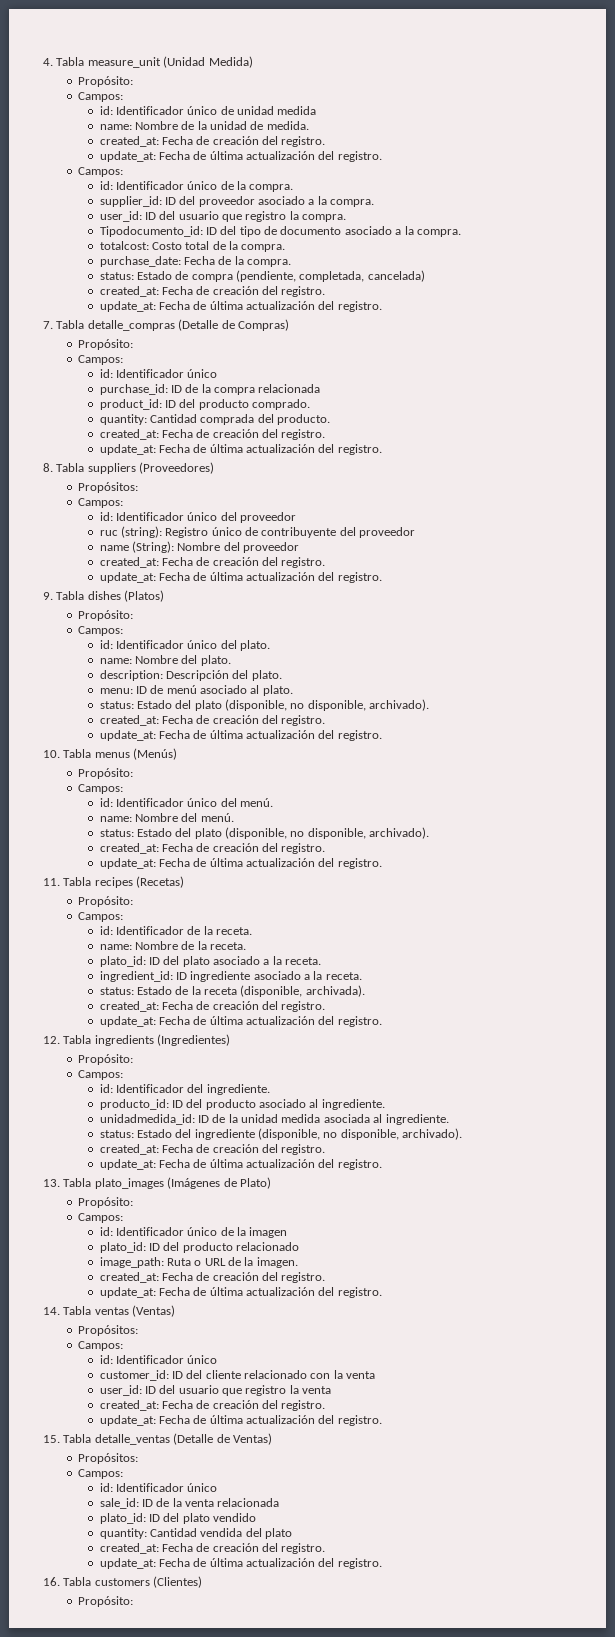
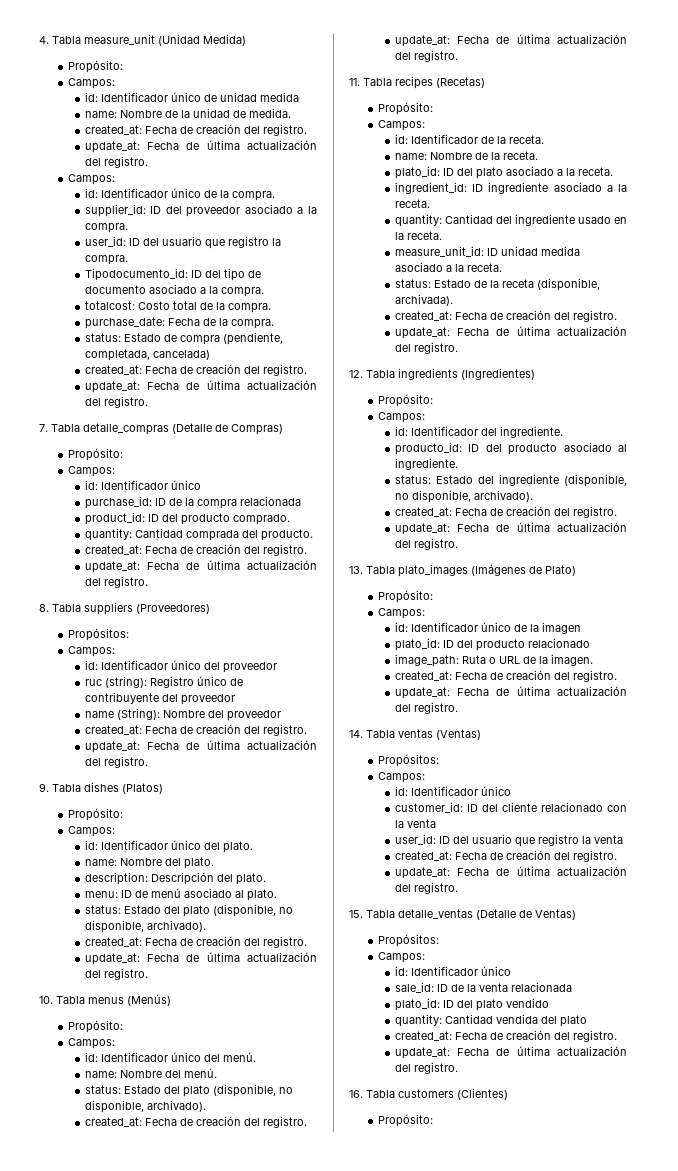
+ quantity: Cantidad del ingrediente usado en la receta.
+ measure_unit_id: ID unidad medida asociado a la receta.
- unidadmedida_id: ID de la unidad medida asociada al ingrediente.

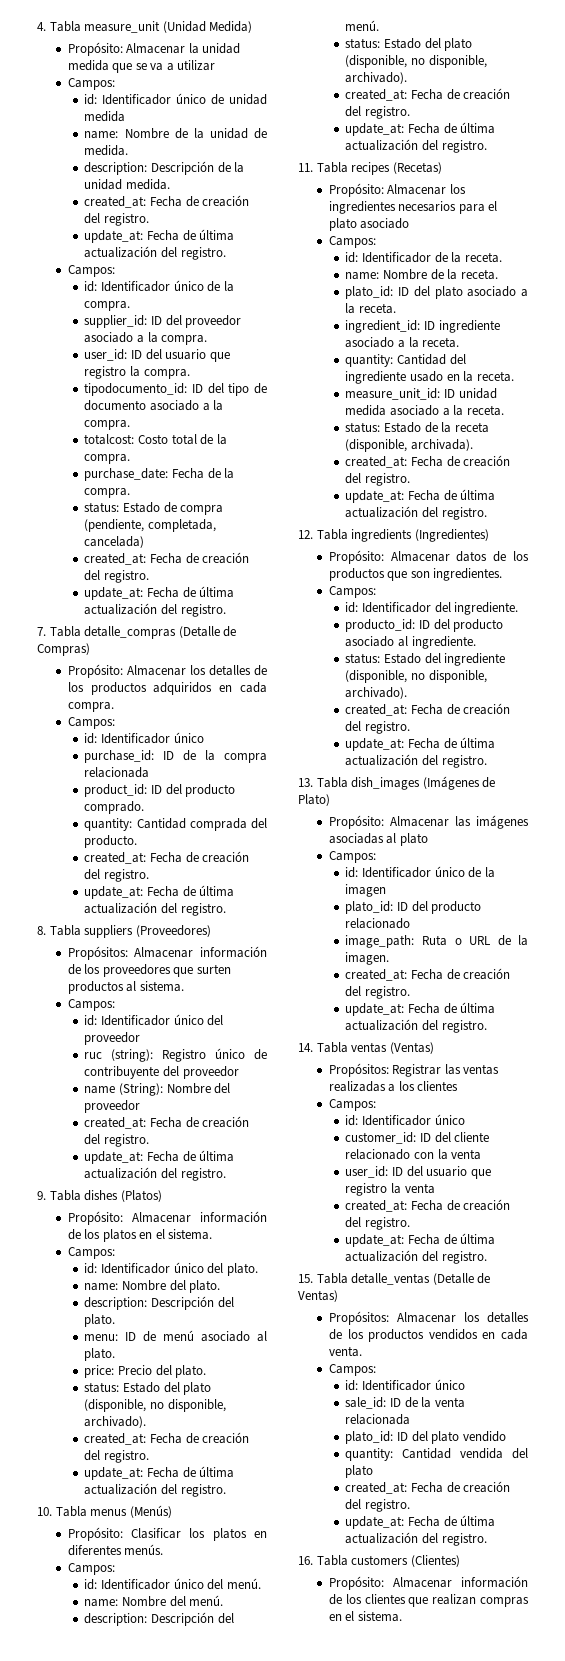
  4. Tabla measure_unit (Unidad Medida)
- Propósito:
+ Propósito: Almacenar la unidad medida que se va a utilizar
+ description: Descripción de la unidad medida.
- Tipodocumento_id: ID del tipo de documento asociado a la compra.
+ tipodocumento_id: ID del tipo de documento asociado a la compra.
  7. Tabla detalle_compras (Detalle de Compras)
- Propósito:
+ Propósito: Almacenar los detalles de los productos adquiridos en cada compra.
  8. Tabla suppliers (Proveedores)
- Propósitos:
+ Propósitos: Almacenar información de los proveedores que surten productos al sistema.
  9. Tabla dishes (Platos)
- Propósito:
+ Propósito: Almacenar información de los platos en el sistema.
+ price: Precio del plato.
  10. Tabla menus (Menús)
- Propósito:
+ Propósito: Clasificar los platos en diferentes menús.
+ description: Descripción del menú.
  11. Tabla recipes (Recetas)
- Propósito:
+ Propósito: Almacenar los ingredientes necesarios para el plato asociado
  12. Tabla ingredients (Ingredientes)
- Propósito:
+ Propósito: Almacenar datos de los productos que son ingredientes.
- 13. Tabla plato_images (Imágenes de Plato)
- Propósito:
+ 13. Tabla dish_images (Imágenes de Plato)
+ Propósito: Almacenar las imágenes asociadas al plato
  14. Tabla ventas (Ventas)
- Propósitos:
+ Propósitos: Registrar las ventas realizadas a los clientes
  15. Tabla detalle_ventas (Detalle de Ventas)
- Propósitos:
+ Propósitos: Almacenar los detalles de los productos vendidos en cada venta.
  16. Tabla customers (Clientes)
- Propósito:
+ Propósito: Almacenar información de los clientes que realizan compras en el sistema.

